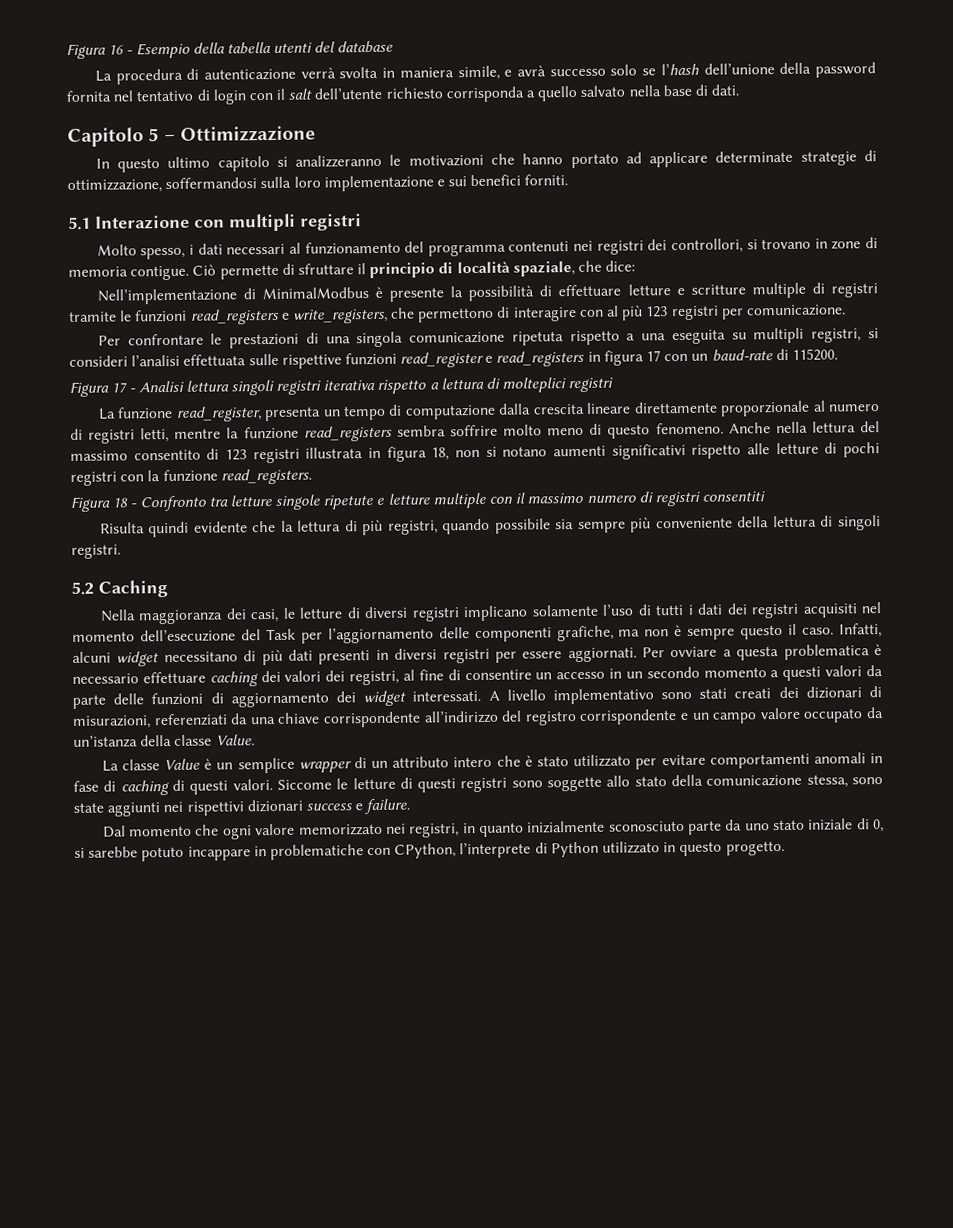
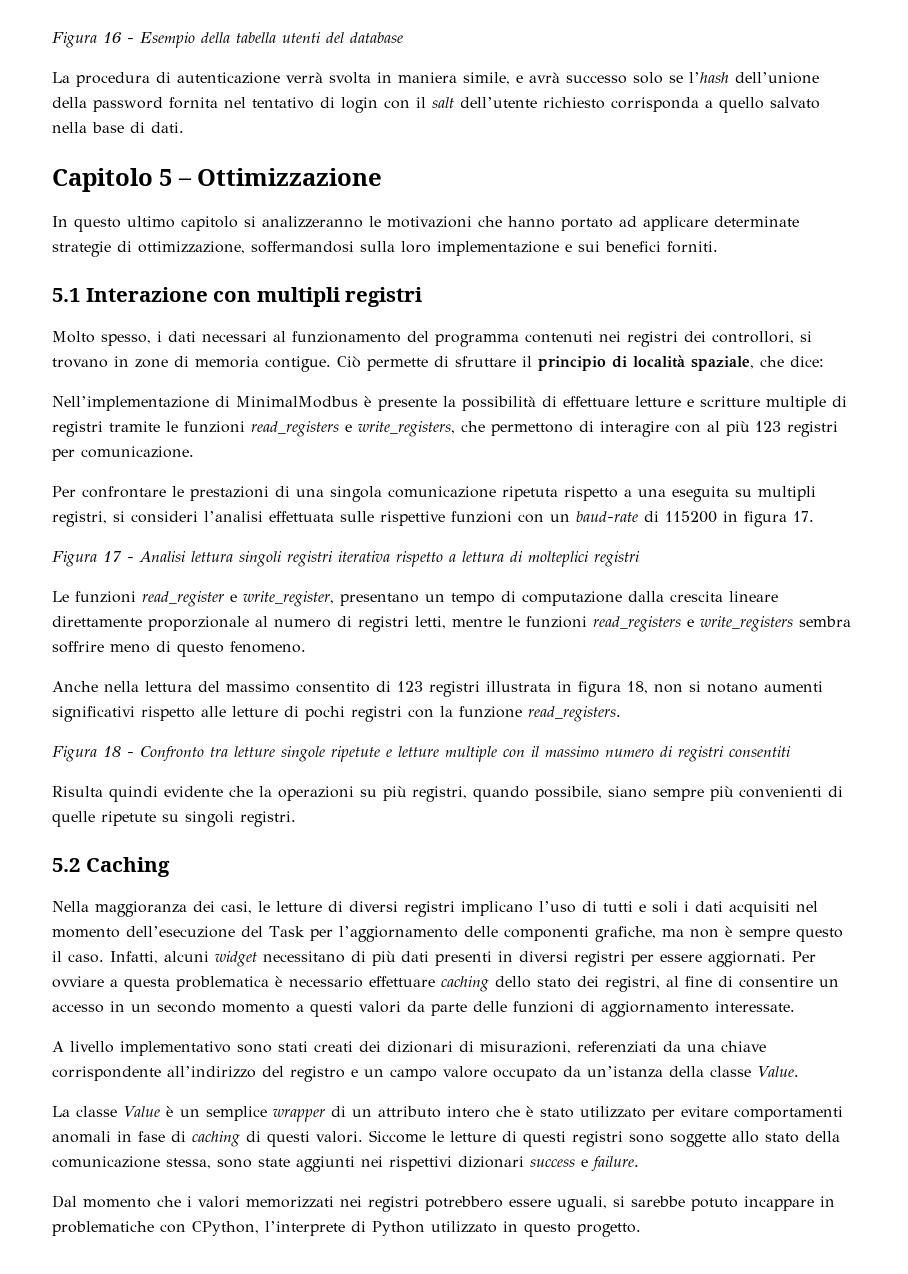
- Per confrontare le prestazioni di una singola comunicazione ripetuta rispetto a una eseguita su multipli registri, si consideri l’analisi effettuata sulle rispettive funzioni read_register e read_registers in figura 17 con un baud-rate di 115200.
+ Per confrontare le prestazioni di una singola comunicazione ripetuta rispetto a una eseguita su multipli registri, si consideri l’analisi effettuata sulle rispettive funzioni con un baud-rate di 115200 in figura 17.
- La funzione read_register, presenta un tempo di computazione dalla crescita lineare direttamente proporzionale al numero di registri letti, mentre la funzione read_registers sembra soffrire molto meno di questo fenomeno. Anche nella lettura del massimo consentito di 123 registri illustrata in figura 18, non si notano aumenti significativi rispetto alle letture di pochi registri con la funzione read_registers.
+ Le funzioni read_register e write_register, presentano un tempo di computazione dalla crescita lineare direttamente proporzionale al numero di registri letti, mentre le funzioni read_registers e write_registers sembra soffrire meno di questo fenomeno.
+ Anche nella lettura del massimo consentito di 123 registri illustrata in figura 18, non si notano aumenti significativi rispetto alle letture di pochi registri con la funzione read_registers.
- Risulta quindi evidente che la lettura di più registri, quando possibile sia sempre più conveniente della lettura di singoli registri.
+ Risulta quindi evidente che la operazioni su più registri, quando possibile, siano sempre più convenienti di quelle ripetute su singoli registri.
- Nella maggioranza dei casi, le letture di diversi registri implicano solamente l’uso di tutti i dati dei registri acquisiti nel momento dell’esecuzione del Task per l’aggiornamento delle componenti grafiche, ma non è sempre questo il caso.
+ Nella maggioranza dei casi, le letture di diversi registri implicano l’uso di tutti e soli i dati acquisiti nel momento dell’esecuzione del Task per l’aggiornamento delle componenti grafiche, ma non è sempre questo il caso.
- Per ovviare a questa problematica è necessario effettuare caching dei valori dei registri, al fine di consentire un accesso in un secondo momento a questi valori da parte delle funzioni di aggiornamento dei widget interessati. A livello implementativo sono stati creati dei dizionari di misurazioni, referenziati da una chiave corrispondente all’indirizzo del registro corrispondente e un campo valore occupato da un’istanza della classe Value.
+ Per ovviare a questa problematica è necessario effettuare caching dello stato dei registri, al fine di consentire un accesso in un secondo momento a questi valori da parte delle funzioni di aggiornamento interessate.
+ A livello implementativo sono stati creati dei dizionari di misurazioni, referenziati da una chiave corrispondente all’indirizzo del registro e un campo valore occupato da un’istanza della classe Value.
- Dal momento che ogni valore memorizzato nei registri, in quanto inizialmente sconosciuto parte da uno stato iniziale di 0, si sarebbe potuto incappare in problematiche con CPython, l’interprete di Python utilizzato in questo progetto.
+ Dal momento che i valori memorizzati nei registri potrebbero essere uguali, si sarebbe potuto incappare in problematiche con CPython, l’interprete di Python utilizzato in questo progetto.

